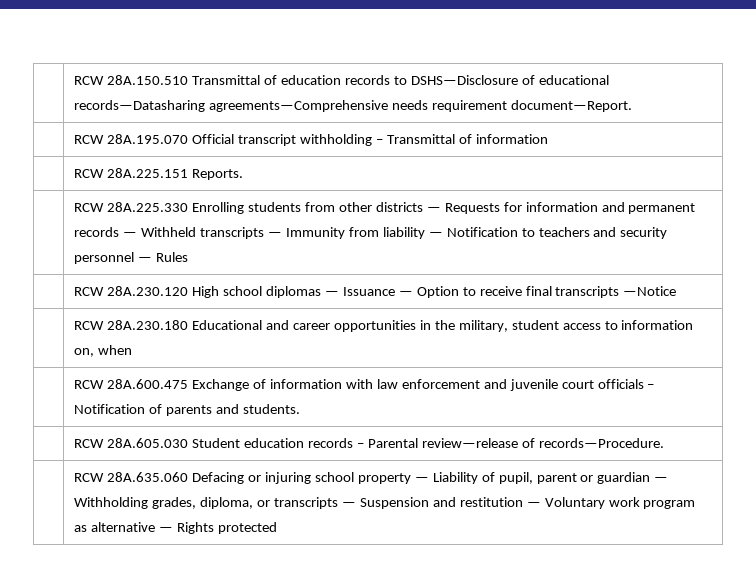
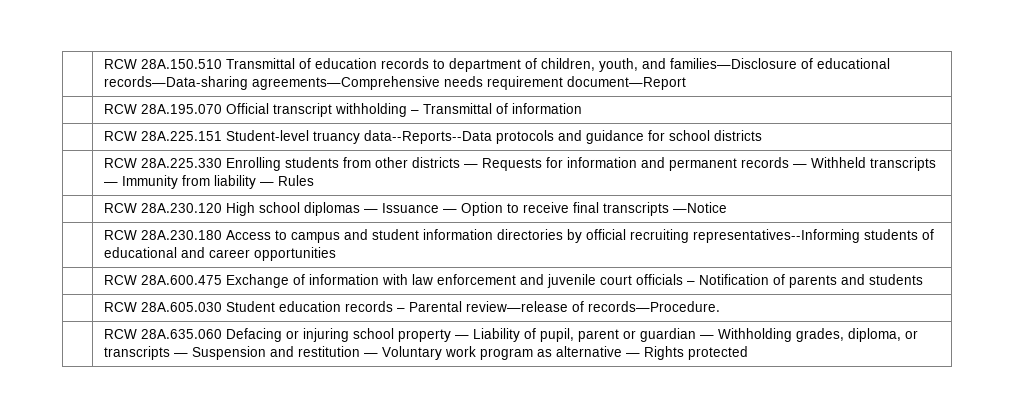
- | RCW 28A.150.510 Transmittal of education records to DSHS—Disclosure of educational records—Datasharing agreements—Comprehensive needs requirement document—Report.
+ | RCW 28A.150.510 Transmittal of education records to department of children, youth, and families—Disclosure of educational records—Data-sharing agreements—Comprehensive needs requirement document—Report
- | RCW 28A.225.151 Reports.
+ | RCW 28A.225.151 Student-level truancy data--Reports--Data protocols and guidance for school districts
- | RCW 28A.225.330 Enrolling students from other districts — Requests for information and permanent records — Withheld transcripts — Immunity from liability — Notification to teachers and security personnel — Rules
+ | RCW 28A.225.330 Enrolling students from other districts — Requests for information and permanent records — Withheld transcripts — Immunity from liability — Rules
- | RCW 28A.230.180 Educational and career opportunities in the military, student access to information on, when
+ | RCW 28A.230.180 Access to campus and student information directories by official recruiting representatives--Informing students of educational and career opportunities
- | RCW 28A.600.475 Exchange of information with law enforcement and juvenile court officials – Notification of parents and students.
+ | RCW 28A.600.475 Exchange of information with law enforcement and juvenile court officials – Notification of parents and students

